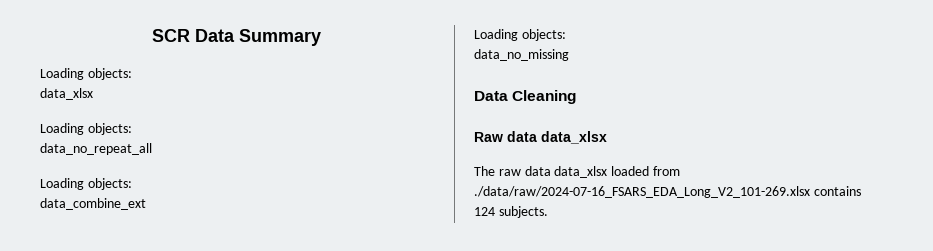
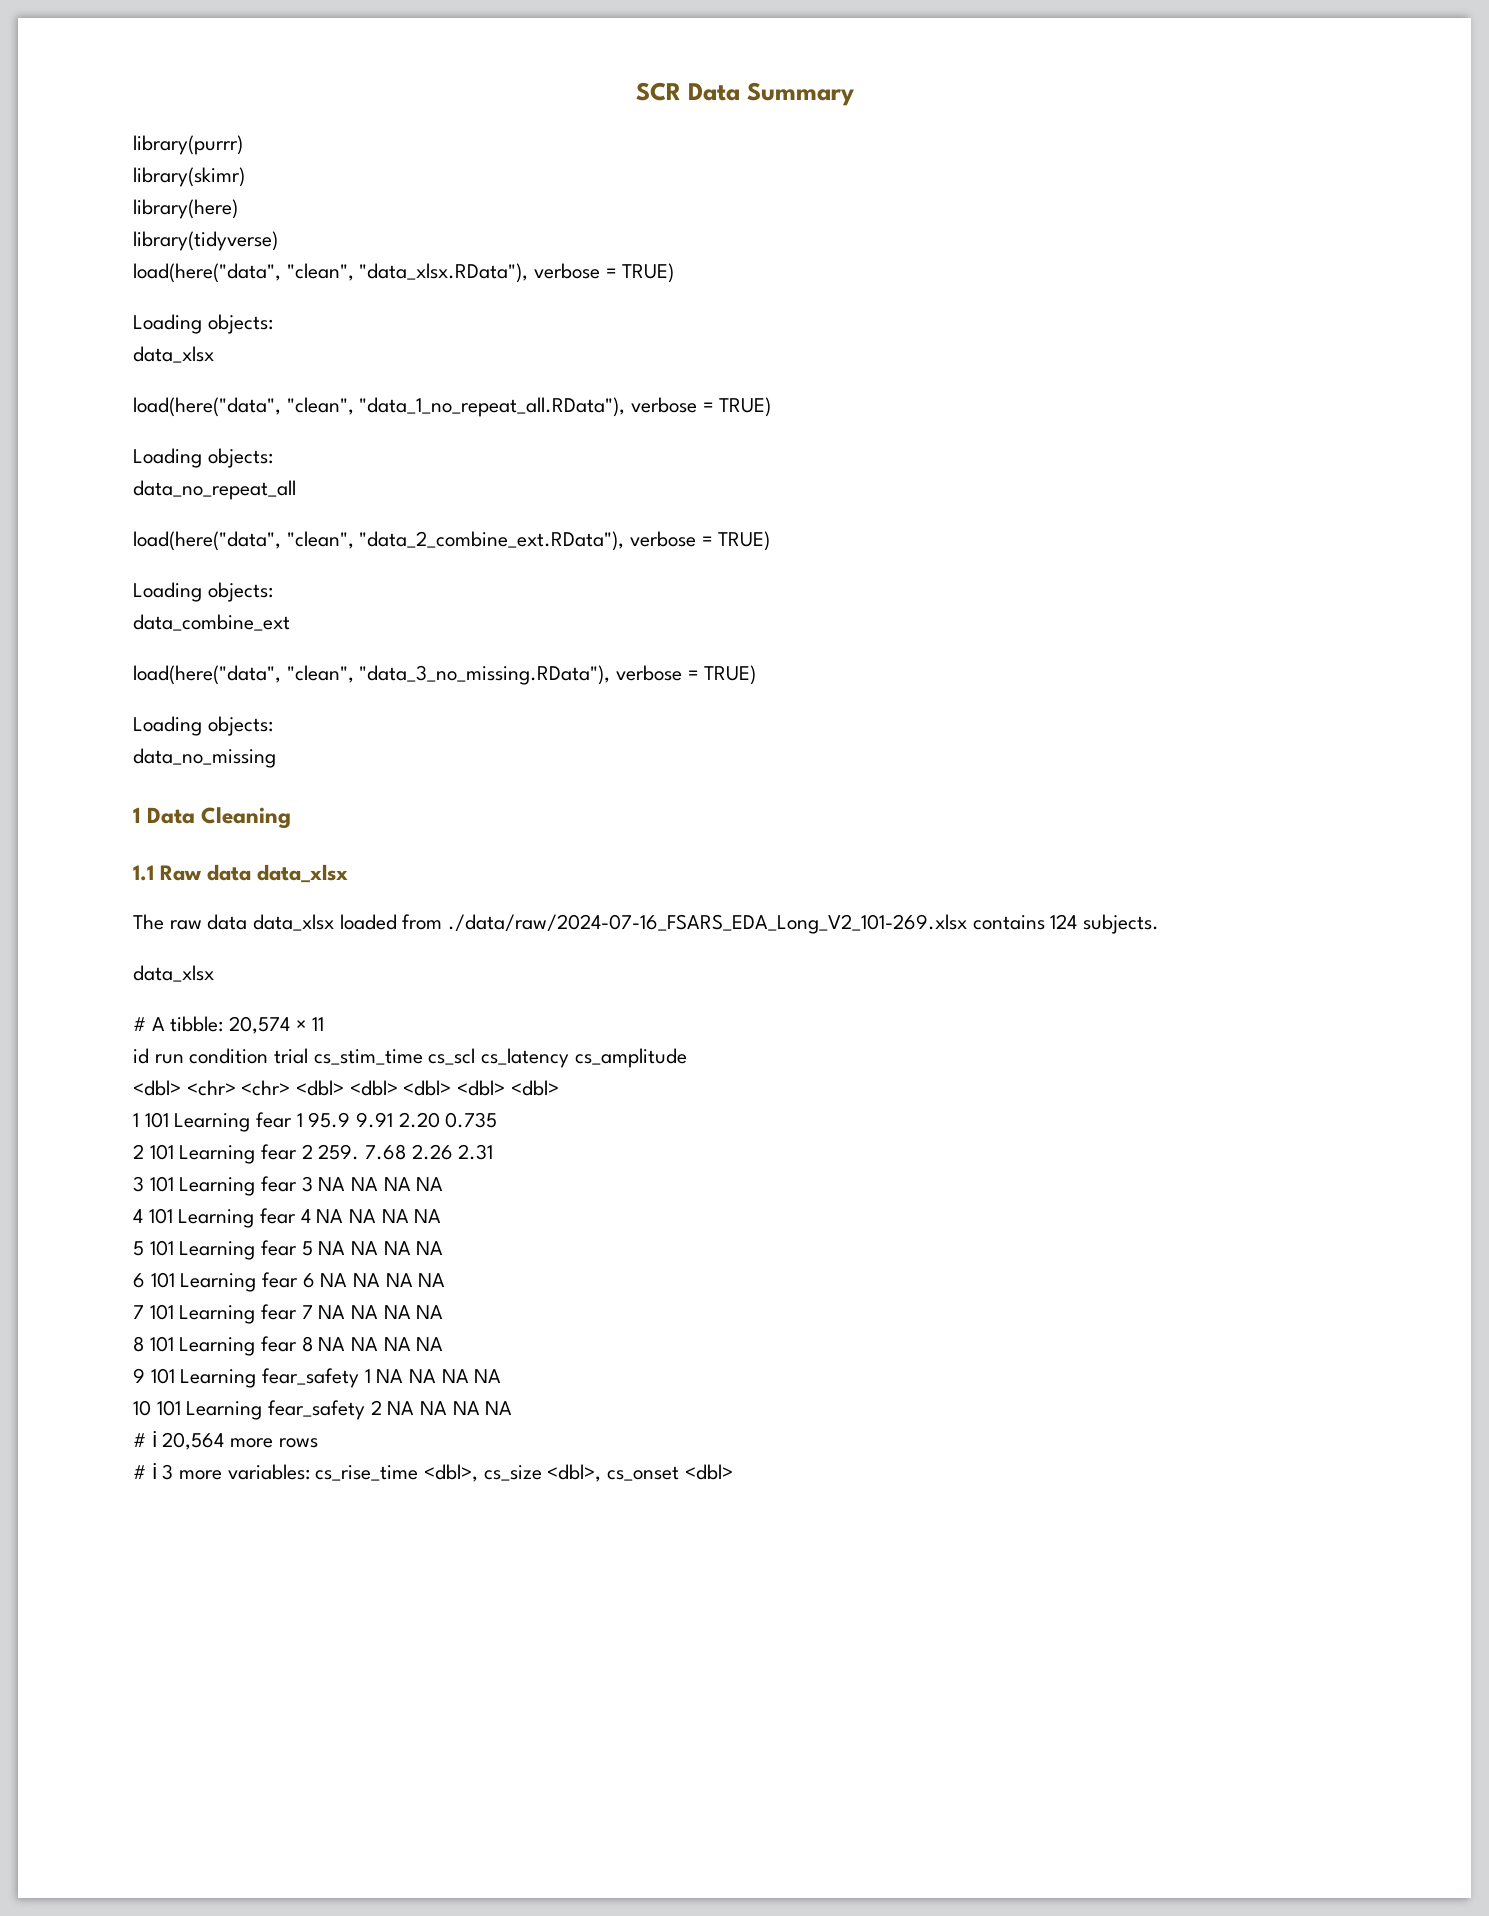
  SCR Data Summary
+ library(purrr)
+ library(skimr)
+ library(here)
+ library(tidyverse)
+ load(here("data", "clean", "data_xlsx.RData"), verbose = TRUE)
  Loading objects:
  data_xlsx
+ load(here("data", "clean", "data_1_no_repeat_all.RData"), verbose = TRUE)
  Loading objects:
  data_no_repeat_all
+ load(here("data", "clean", "data_2_combine_ext.RData"), verbose = TRUE)
  Loading objects:
  data_combine_ext
+ load(here("data", "clean", "data_3_no_missing.RData"), verbose = TRUE)
- Data Cleaning
+ 1 Data Cleaning
- Raw data data_xlsx
+ 1.1 Raw data data_xlsx
  The raw data data_xlsx loaded from ./data/raw/2024-07-16_FSARS_EDA_Long_V2_101-269.xlsx contains 124 subjects.
+ data_xlsx
+ # A tibble: 20,574 × 11
+ id run condition trial cs_stim_time cs_scl cs_latency cs_amplitude
+ <dbl> <chr> <chr> <dbl> <dbl> <dbl> <dbl> <dbl>
+ 1 101 Learning fear 1 95.9 9.91 2.20 0.735
+ 2 101 Learning fear 2 259. 7.68 2.26 2.31
+ 3 101 Learning fear 3 NA NA NA NA
+ 4 101 Learning fear 4 NA NA NA NA
+ 5 101 Learning fear 5 NA NA NA NA
+ 6 101 Learning fear 6 NA NA NA NA
+ 7 101 Learning fear 7 NA NA NA NA
+ 8 101 Learning fear 8 NA NA NA NA
+ 9 101 Learning fear_safety 1 NA NA NA NA
+ 10 101 Learning fear_safety 2 NA NA NA NA
+ # ℹ 20,564 more rows
+ # ℹ 3 more variables: cs_rise_time <dbl>, cs_size <dbl>, cs_onset <dbl>

